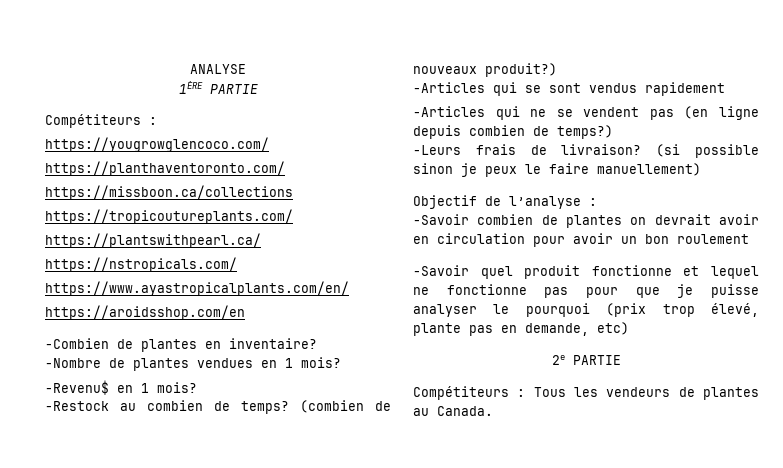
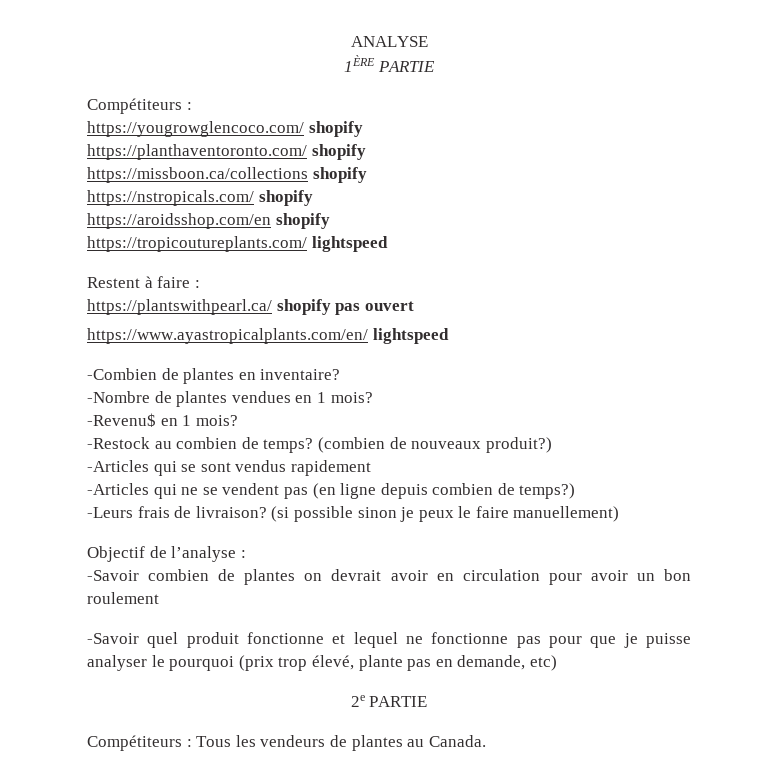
- https://yougrowglencoco.com/
+ https://yougrowglencoco.com/ shopify
- https://planthaventoronto.com/
+ https://planthaventoronto.com/ shopify
- https://missboon.ca/collections
- https://tropicoutureplants.com/
- https://plantswithpearl.ca/
- https://nstropicals.com/
+ https://missboon.ca/collections shopify
+ https://nstropicals.com/ shopify
+ https://aroidsshop.com/en shopify
+ https://tropicoutureplants.com/ lightspeed
+ Restent à faire :
+ https://plantswithpearl.ca/ shopify pas ouvert
- https://www.ayastropicalplants.com/en/
- https://aroidsshop.com/en
+ https://www.ayastropicalplants.com/en/ lightspeed

